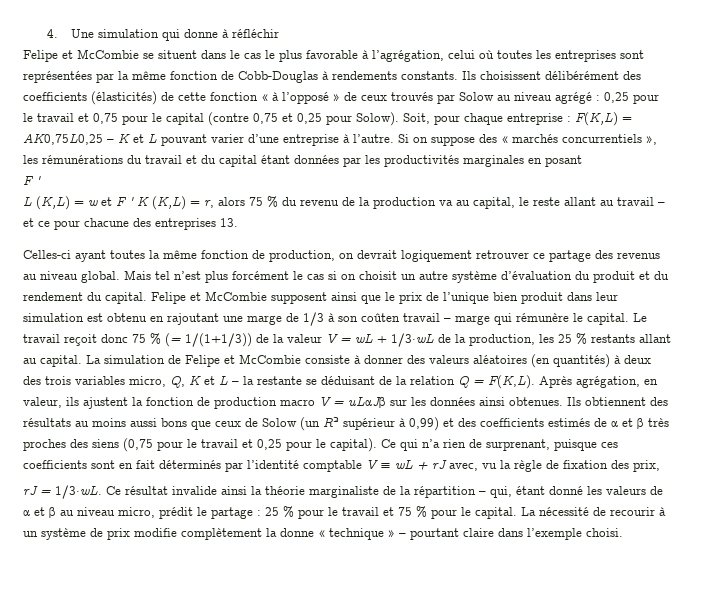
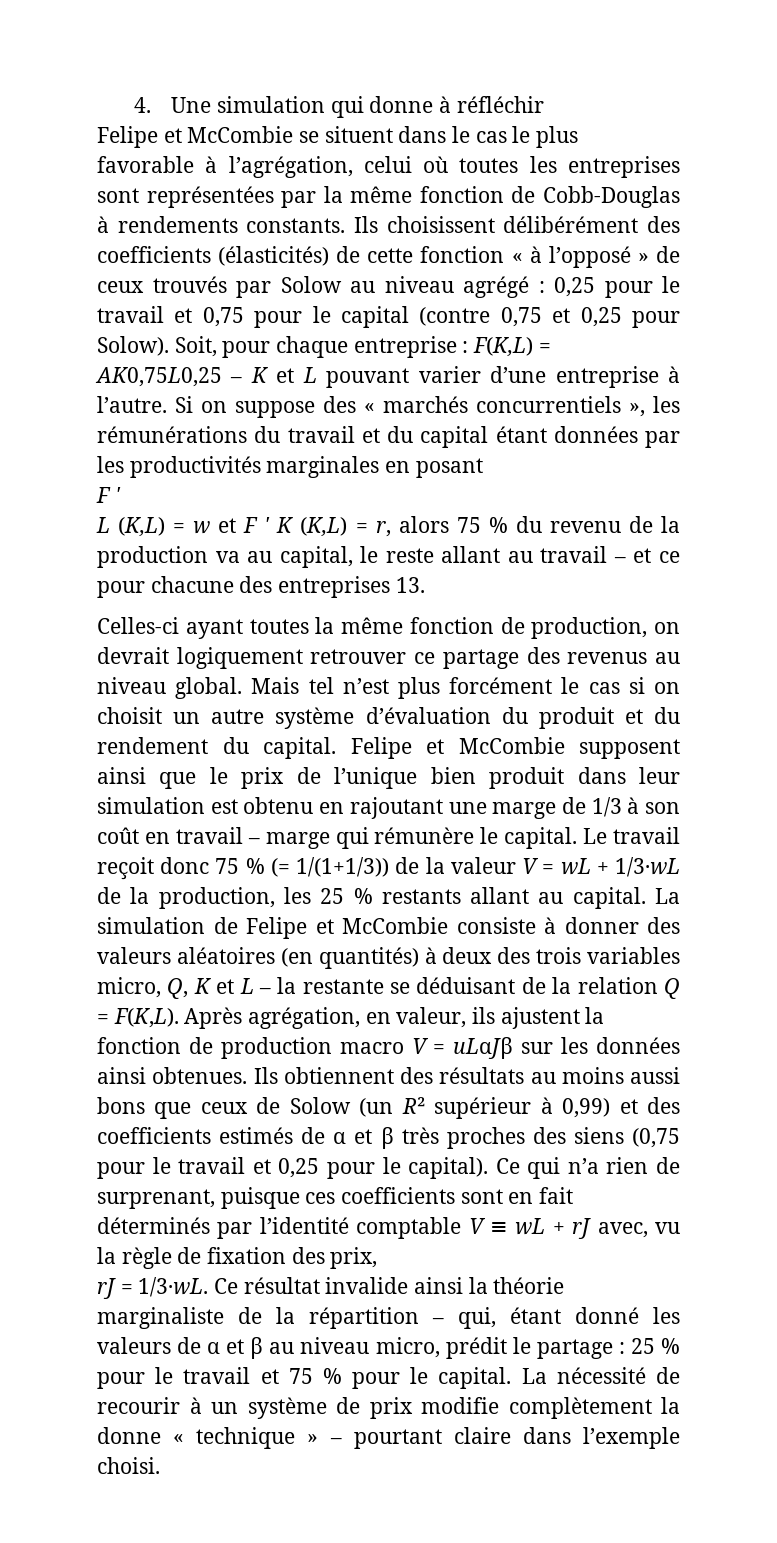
- Felipe et McCombie supposent ainsi que le prix de l’unique bien produit dans leur simulation est obtenu en rajoutant une marge de 1/3 à son coûten travail – marge qui rémunère le capital.
+ Felipe et McCombie supposent ainsi que le prix de l’unique bien produit dans leur simulation est obtenu en rajoutant une marge de 1/3 à son coût en travail – marge qui rémunère le capital.

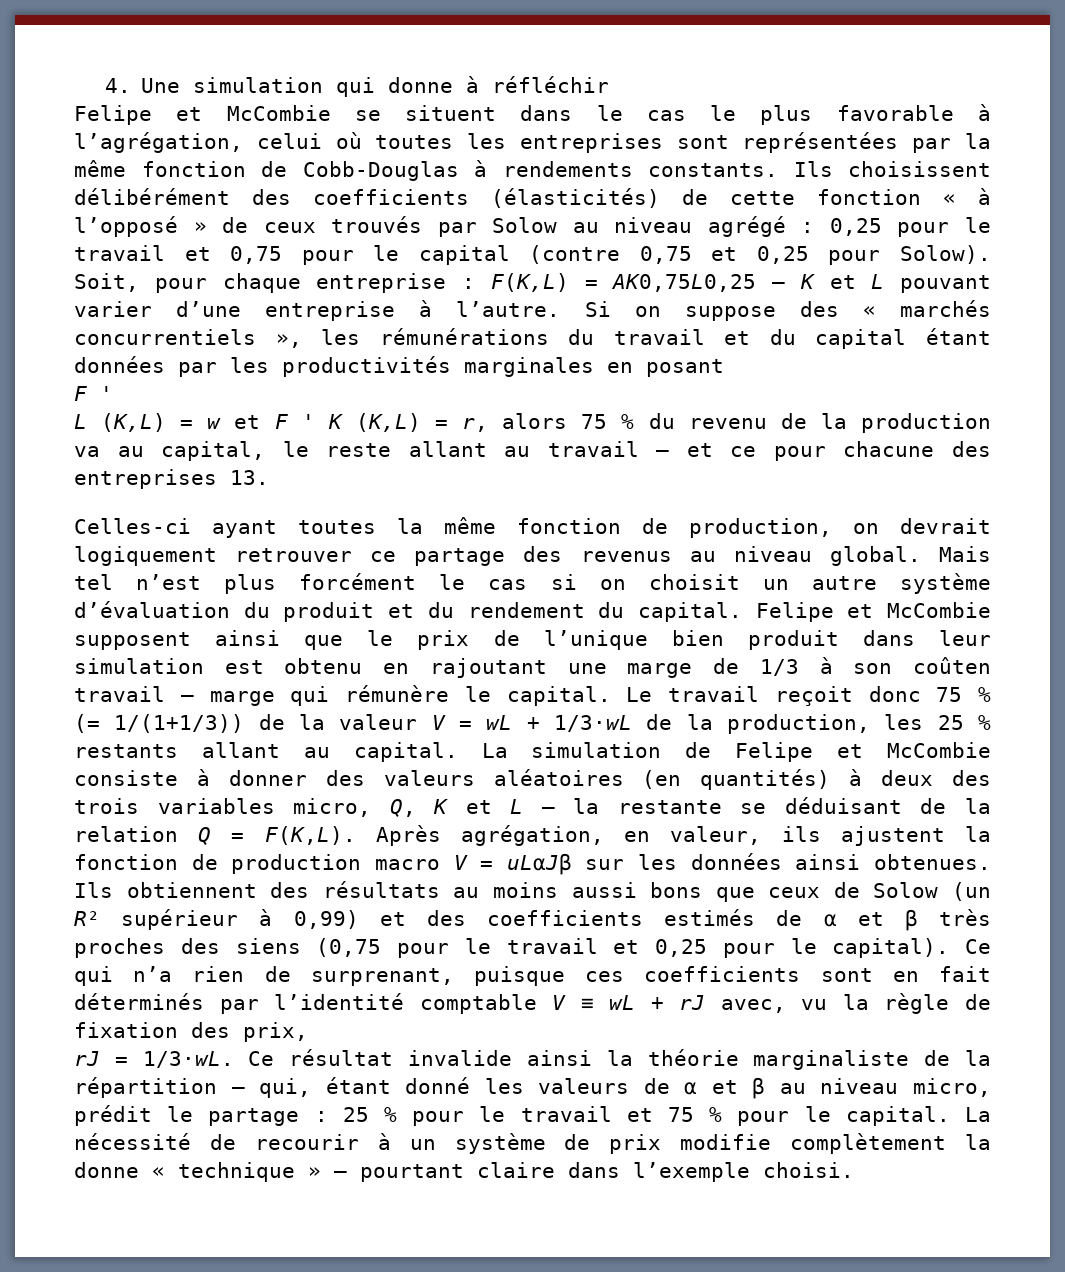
- Felipe et McCombie supposent ainsi que le prix de l’unique bien produit dans leur simulation est obtenu en rajoutant une marge de 1/3 à son coût en travail – marge qui rémunère le capital.
+ Felipe et McCombie supposent ainsi que le prix de l’unique bien produit dans leur simulation est obtenu en rajoutant une marge de 1/3 à son coûten travail – marge qui rémunère le capital.

